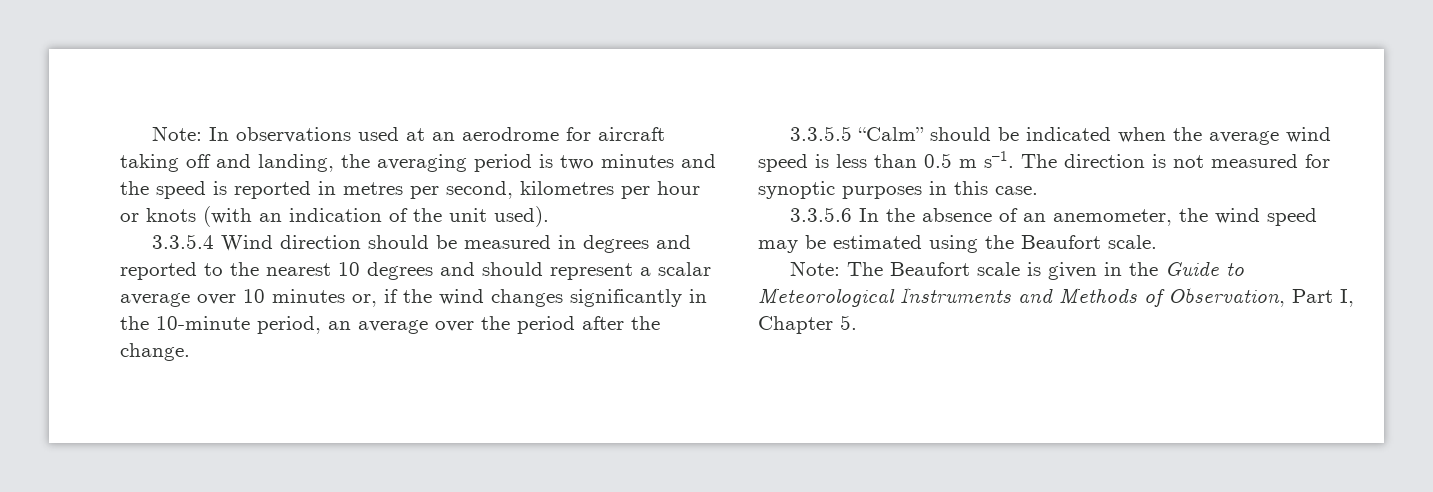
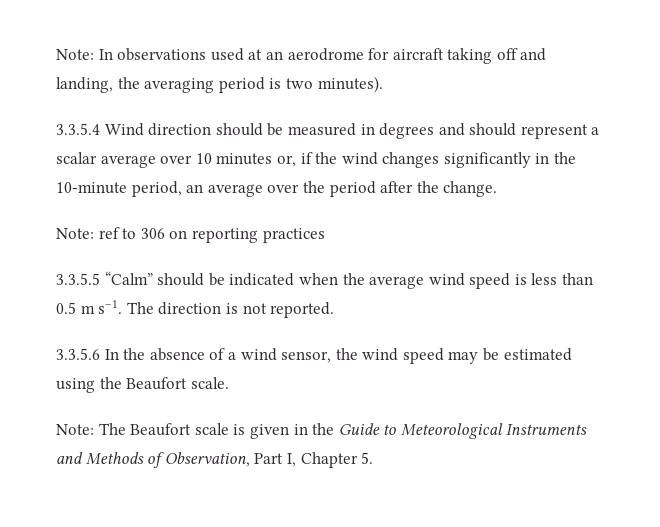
- Note: In observations used at an aerodrome for aircraft taking off and landing, the averaging period is two minutes and the speed is reported in metres per second, kilometres per hour or knots (with an indication of the unit used).
+ Note: In observations used at an aerodrome for aircraft taking off and landing, the averaging period is two minutes).
- 3.3.5.4 Wind direction should be measured in degrees and reported to the nearest 10 degrees and should represent a scalar average over 10 minutes or, if the wind changes significantly in the 10-minute period, an average over the period after the change.
+ 3.3.5.4 Wind direction should be measured in degrees and should represent a scalar average over 10 minutes or, if the wind changes significantly in the 10-minute period, an average over the period after the change.
+ Note: ref to 306 on reporting practices
- The direction is not measured for synoptic purposes in this case.
+ The direction is not reported.
- 3.3.5.6 In the absence of an anemometer, the wind speed may be estimated using the Beaufort scale.
+ 3.3.5.6 In the absence of a wind sensor, the wind speed may be estimated using the Beaufort scale.

